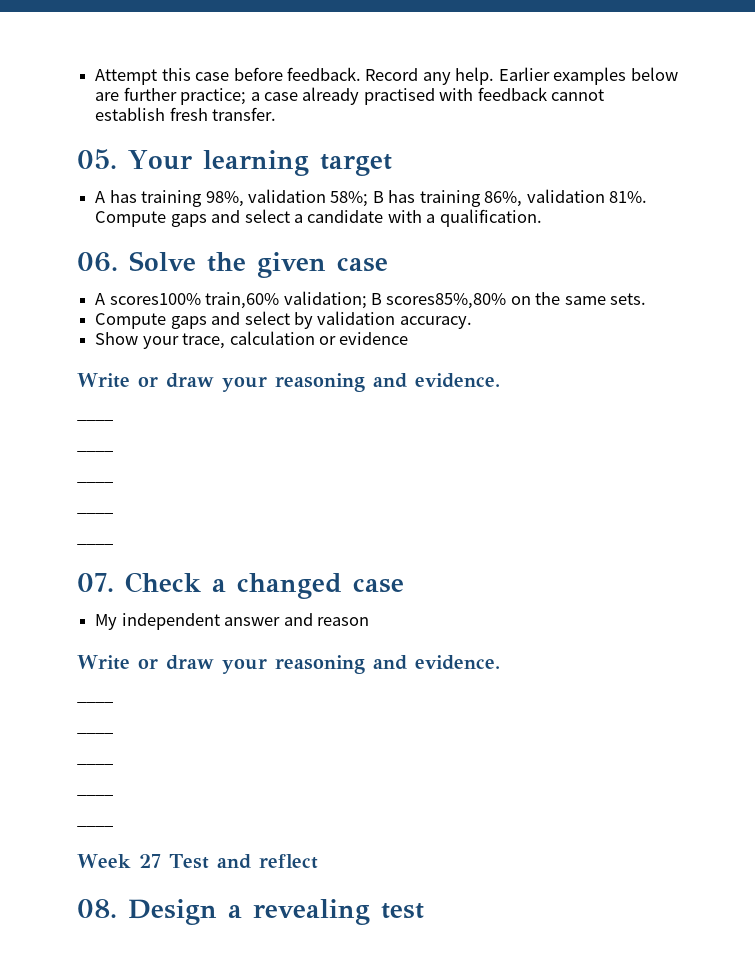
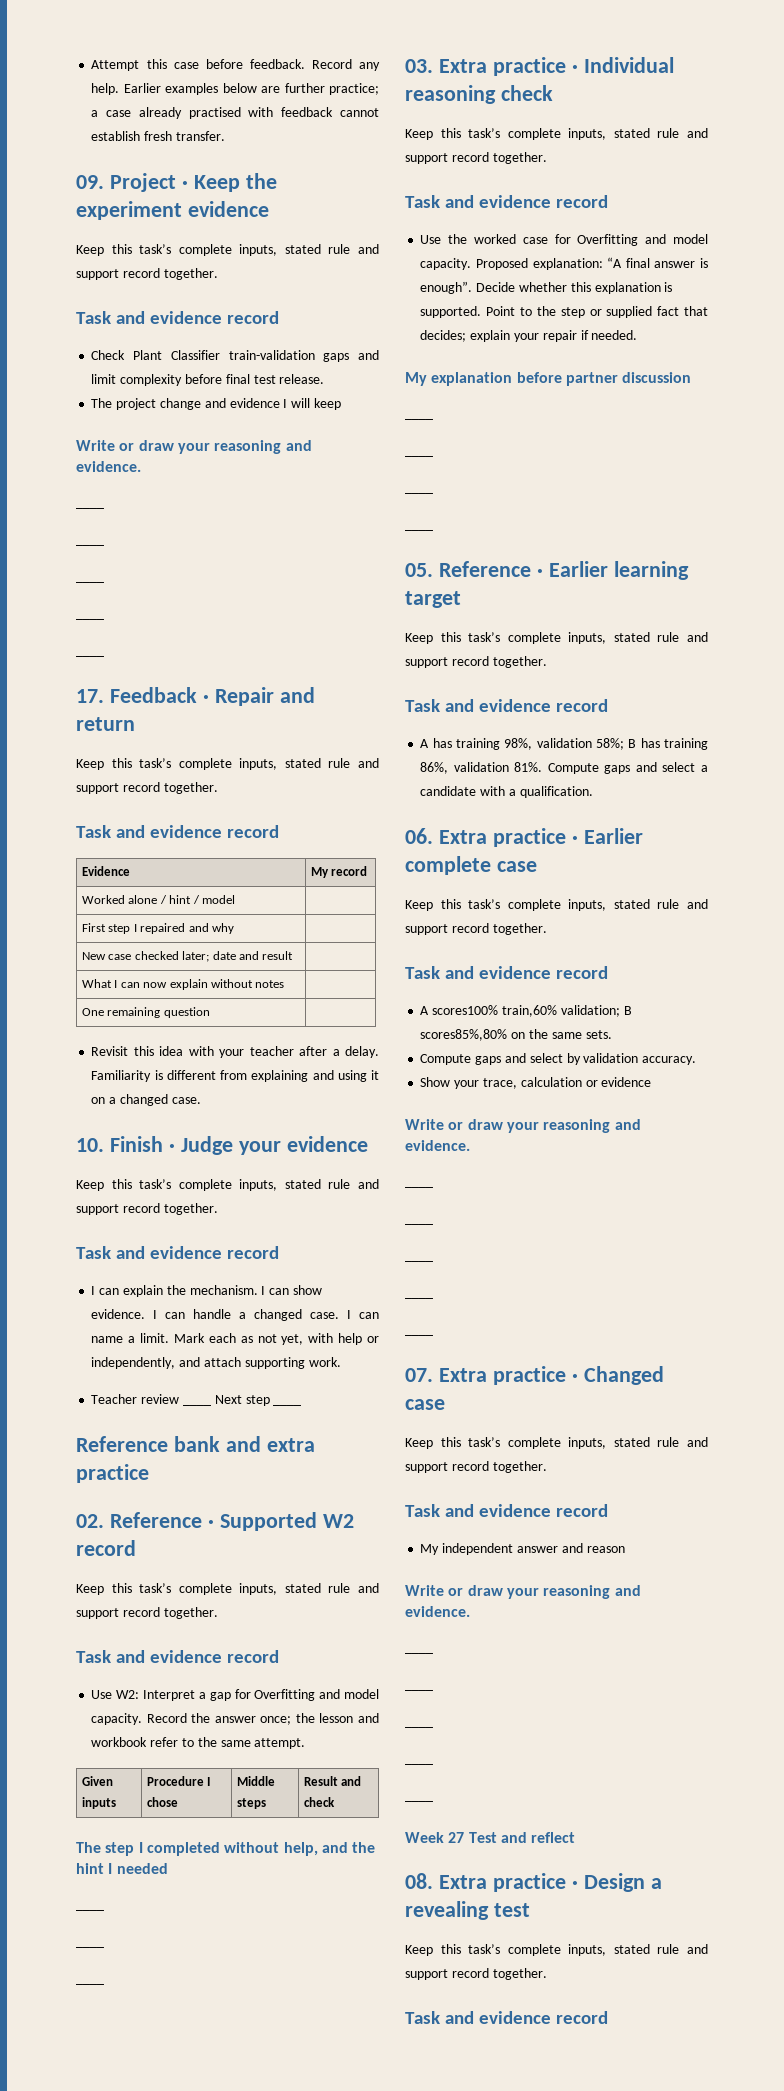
- 05. Your learning target
+ 09. Project · Keep the experiment evidence
+ Keep this task’s complete inputs, stated rule and support record together.
+ Task and evidence record
+ Check Plant Classifier train-validation gaps and limit complexity before final test release.
+ The project change and evidence I will keep
+ Write or draw your reasoning and evidence.
+ ____
+ ____
+ ____
+ ____
+ ____
+ 17. Feedback · Repair and return
+ Keep this task’s complete inputs, stated rule and support record together.
+ Task and evidence record
+ Evidence | My record
+ Worked alone / hint / model |
+ First step I repaired and why |
+ New case checked later; date and result |
+ What I can now explain without notes |
+ One remaining question |
+ Revisit this idea with your teacher after a delay. Familiarity is different from explaining and using it on a changed case.
+ 10. Finish · Judge your evidence
+ Keep this task’s complete inputs, stated rule and support record together.
+ Task and evidence record
+ I can explain the mechanism. I can show evidence. I can handle a changed case. I can name a limit. Mark each as not yet, with help or independently, and attach supporting work.
+ Teacher review ____ Next step ____
+ Reference bank and extra practice
+ 02. Reference · Supported W2 record
+ Keep this task’s complete inputs, stated rule and support record together.
+ Task and evidence record
+ Use W2: Interpret a gap for Overfitting and model capacity. Record the answer once; the lesson and workbook refer to the same attempt.
+ Given inputs | Procedure I chose | Middle steps | Result and check
+ The step I completed without help, and the hint I needed
+ ____
+ ____
+ ____
+ 03. Extra practice · Individual reasoning check
+ Keep this task’s complete inputs, stated rule and support record together.
+ Task and evidence record
+ Use the worked case for Overfitting and model capacity. Proposed explanation: “A final answer is enough”. Decide whether this explanation is supported. Point to the step or supplied fact that decides; explain your repair if needed.
+ My explanation before partner discussion
+ ____
+ ____
+ ____
+ ____
+ 05. Reference · Earlier learning target
+ Keep this task’s complete inputs, stated rule and support record together.
+ Task and evidence record
- 06. Solve the given case
+ 06. Extra practice · Earlier complete case
+ Keep this task’s complete inputs, stated rule and support record together.
+ Task and evidence record
- 07. Check a changed case
+ 07. Extra practice · Changed case
+ Keep this task’s complete inputs, stated rule and support record together.
+ Task and evidence record
- 08. Design a revealing test
+ 08. Extra practice · Design a revealing test
+ Keep this task’s complete inputs, stated rule and support record together.
+ Task and evidence record

